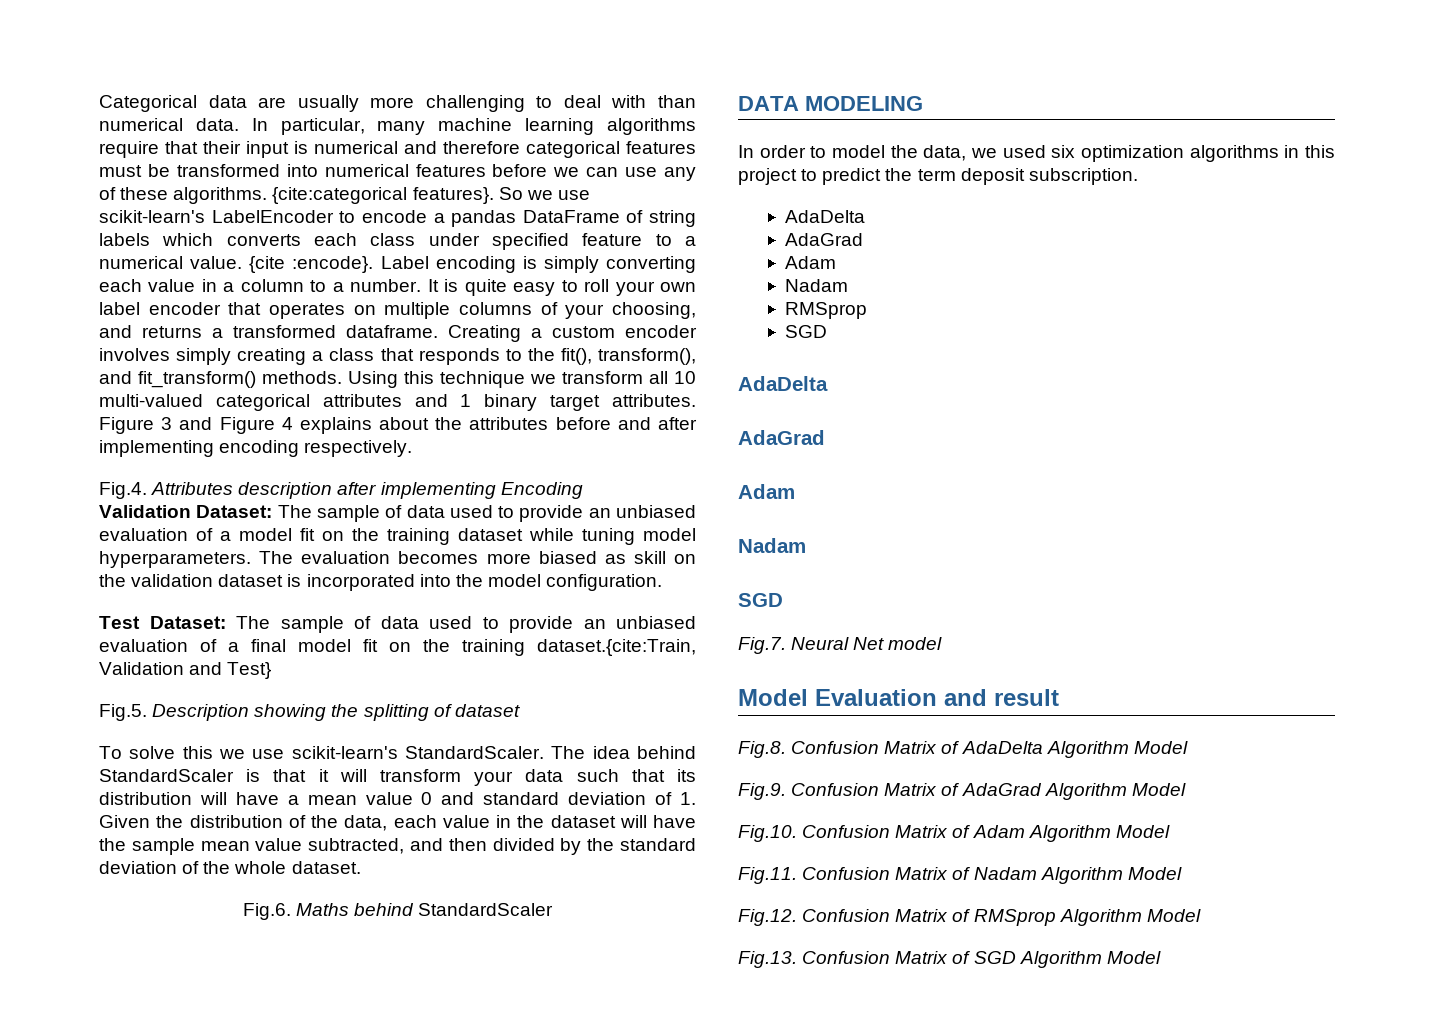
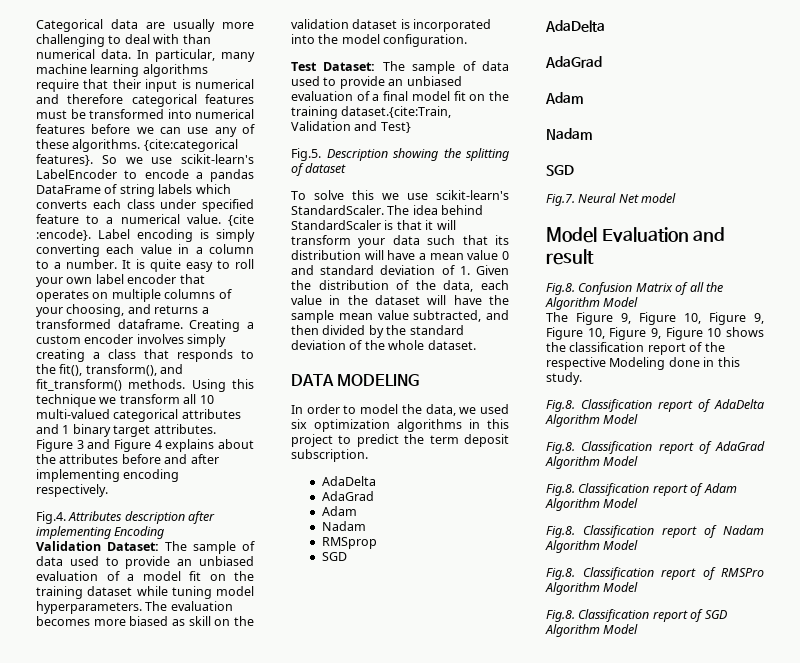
- Fig.6. Maths behind StandardScaler
- Fig.8. Confusion Matrix of AdaDelta Algorithm Model
+ Fig.8. Confusion Matrix of all the Algorithm Model
+ The Figure 9, Figure 10, Figure 9, Figure 10, Figure 9, Figure 10 shows the classification report of the respective Modeling done in this study.
+ Fig.8. Classification report of AdaDelta Algorithm Model
- Fig.9. Confusion Matrix of AdaGrad Algorithm Model
+ Fig.8. Classification report of AdaGrad Algorithm Model
- Fig.10. Confusion Matrix of Adam Algorithm Model
+ Fig.8. Classification report of Adam Algorithm Model
- Fig.11. Confusion Matrix of Nadam Algorithm Model
+ Fig.8. Classification report of Nadam Algorithm Model
- Fig.12. Confusion Matrix of RMSprop Algorithm Model
- Fig.13. Confusion Matrix of SGD Algorithm Model
+ Fig.8. Classification report of RMSPro Algorithm Model
+ Fig.8. Classification report of SGD Algorithm Model

